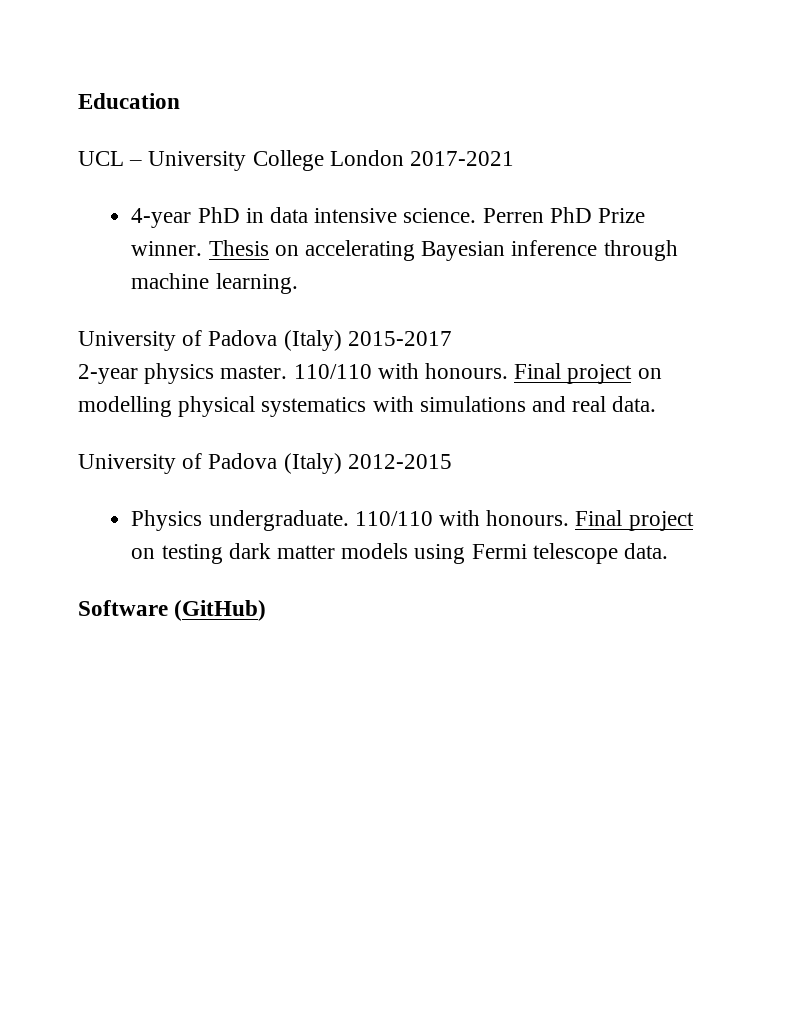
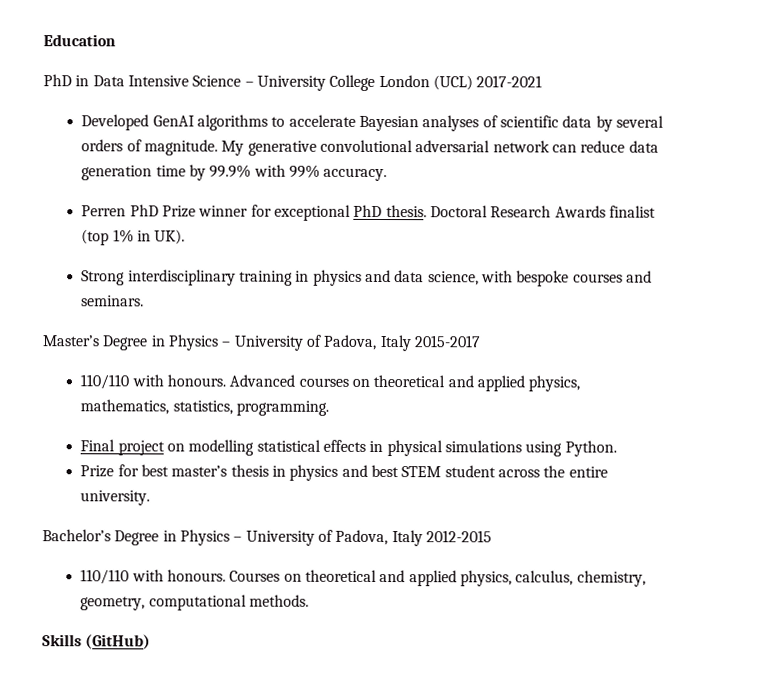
- UCL – University College London 2017-2021
+ PhD in Data Intensive Science – University College London (UCL) 2017-2021
- 4-year PhD in data intensive science. Perren PhD Prize winner. Thesis on accelerating Bayesian inference through machine learning.
- University of Padova (Italy) 2015-2017
- 2-year physics master. 110/110 with honours. Final project on modelling physical systematics with simulations and real data.
- University of Padova (Italy) 2012-2015
+ Developed GenAI algorithms to accelerate Bayesian analyses of scientific data by several orders of magnitude. My generative convolutional adversarial network can reduce data generation time by 99.9% with 99% accuracy.
+ Perren PhD Prize winner for exceptional PhD thesis. Doctoral Research Awards finalist (top 1% in UK).
+ Strong interdisciplinary training in physics and data science, with bespoke courses and seminars.
+ Master’s Degree in Physics – University of Padova, Italy 2015-2017
+ 110/110 with honours. Advanced courses on theoretical and applied physics, mathematics, statistics, programming.
+ Final project on modelling statistical effects in physical simulations using Python.
+ Prize for best master’s thesis in physics and best STEM student across the entire university.
+ Bachelor’s Degree in Physics – University of Padova, Italy 2012-2015
- Physics undergraduate. 110/110 with honours. Final project on testing dark matter models using Fermi telescope data.
- Software (GitHub)
+ 110/110 with honours. Courses on theoretical and applied physics, calculus, chemistry, geometry, computational methods.
+ Skills (GitHub)

